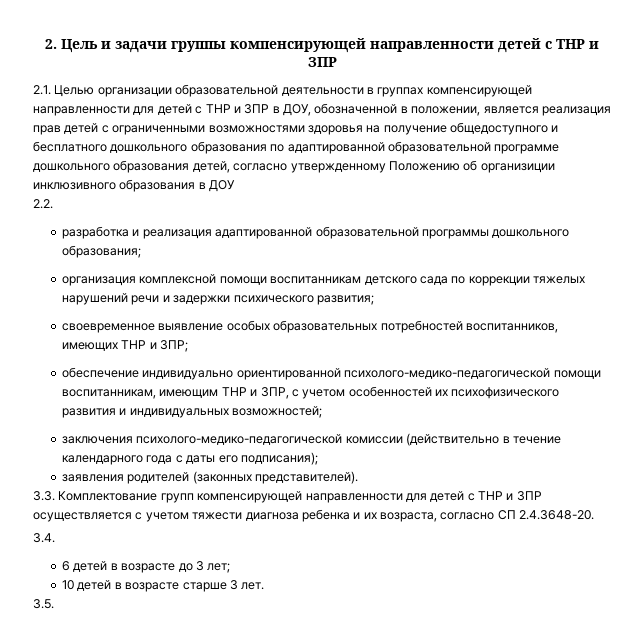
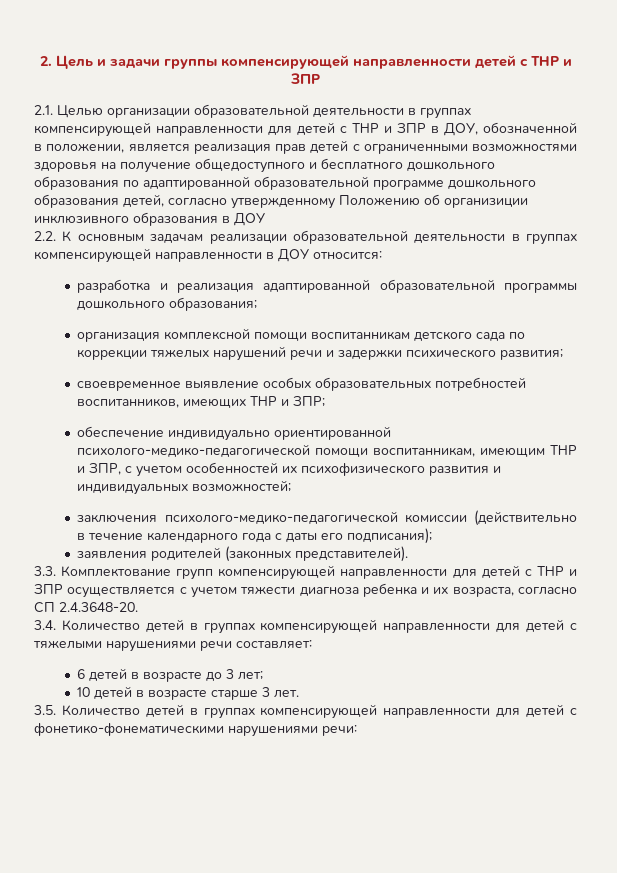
- 2.2.
+ 2.2. К основным задачам реализации образовательной деятельности в группах компенсирующей направленности в ДОУ относится:
- 3.4.
+ 3.4. Количество детей в группах компенсирующей направленности для детей с тяжелыми нарушениями речи составляет:
- 3.5.
+ 3.5. Количество детей в группах компенсирующей направленности для детей с фонетико-фонематическими нарушениями речи:

